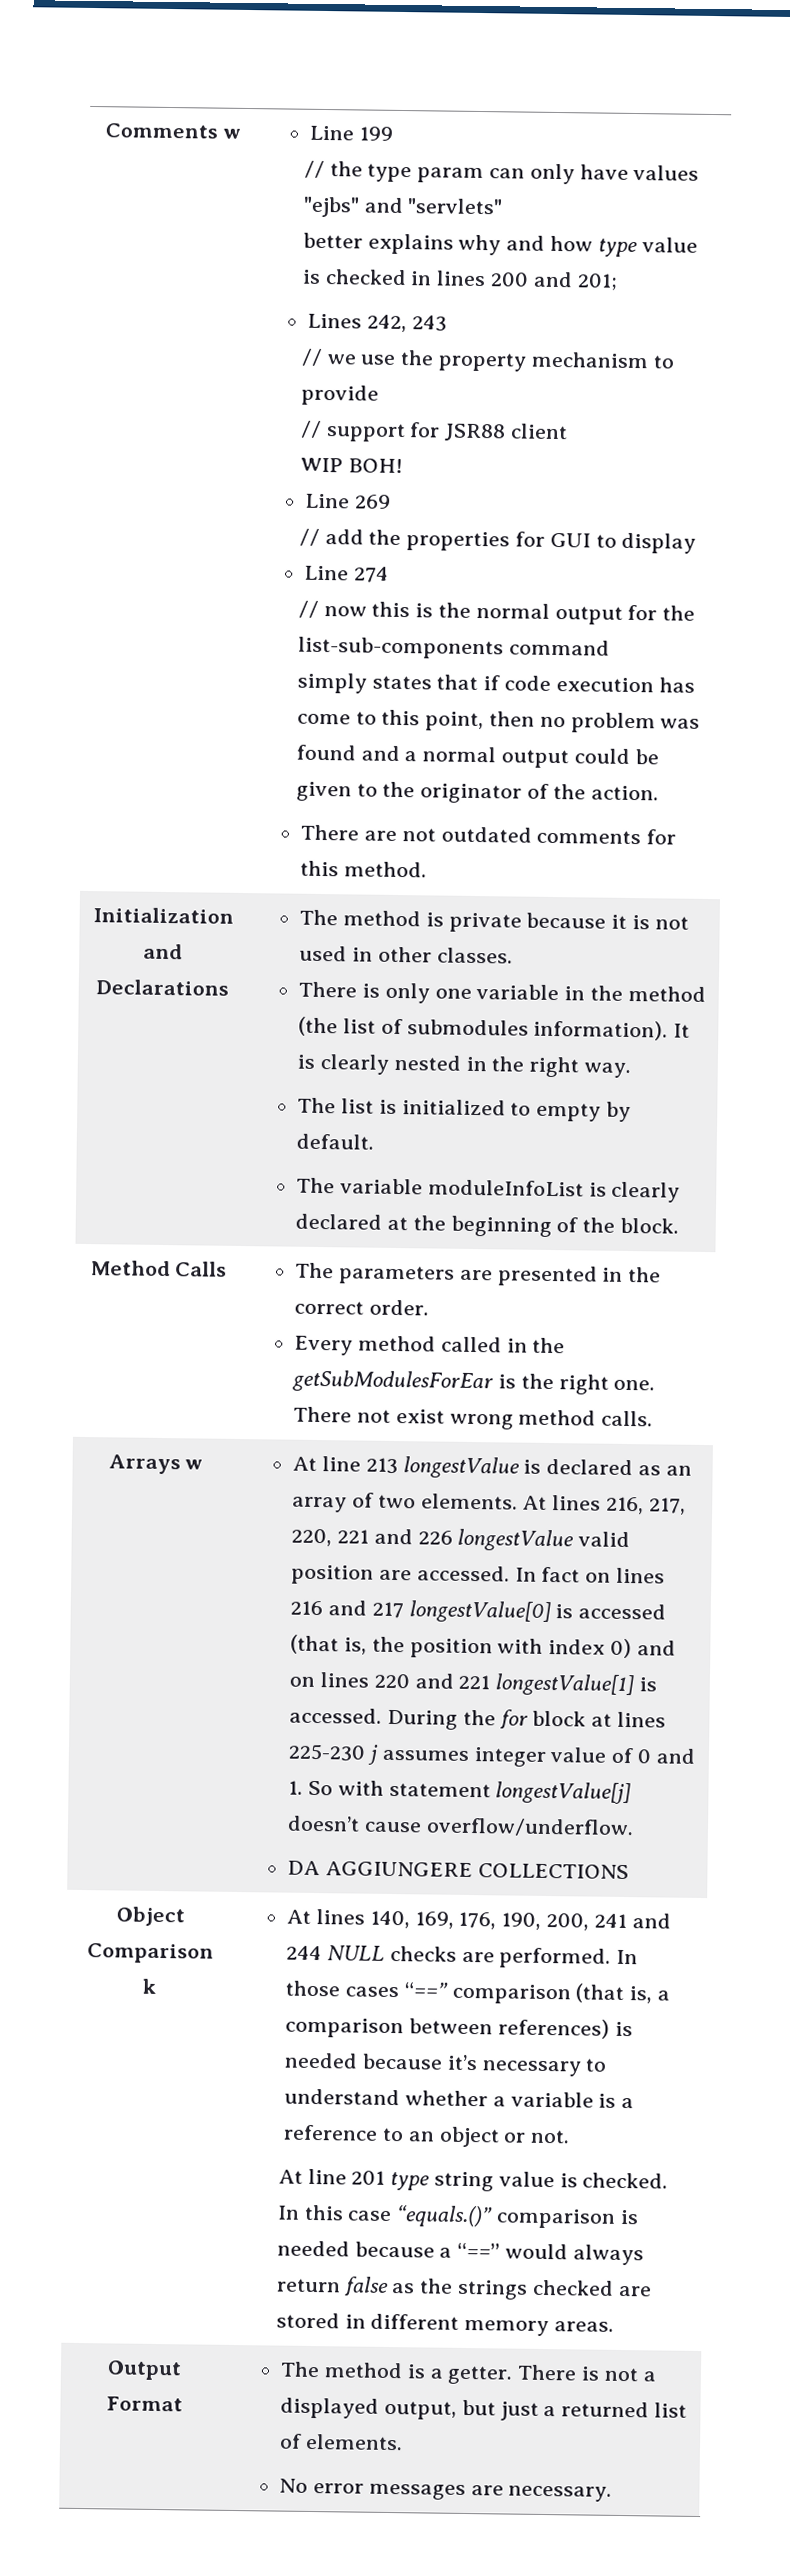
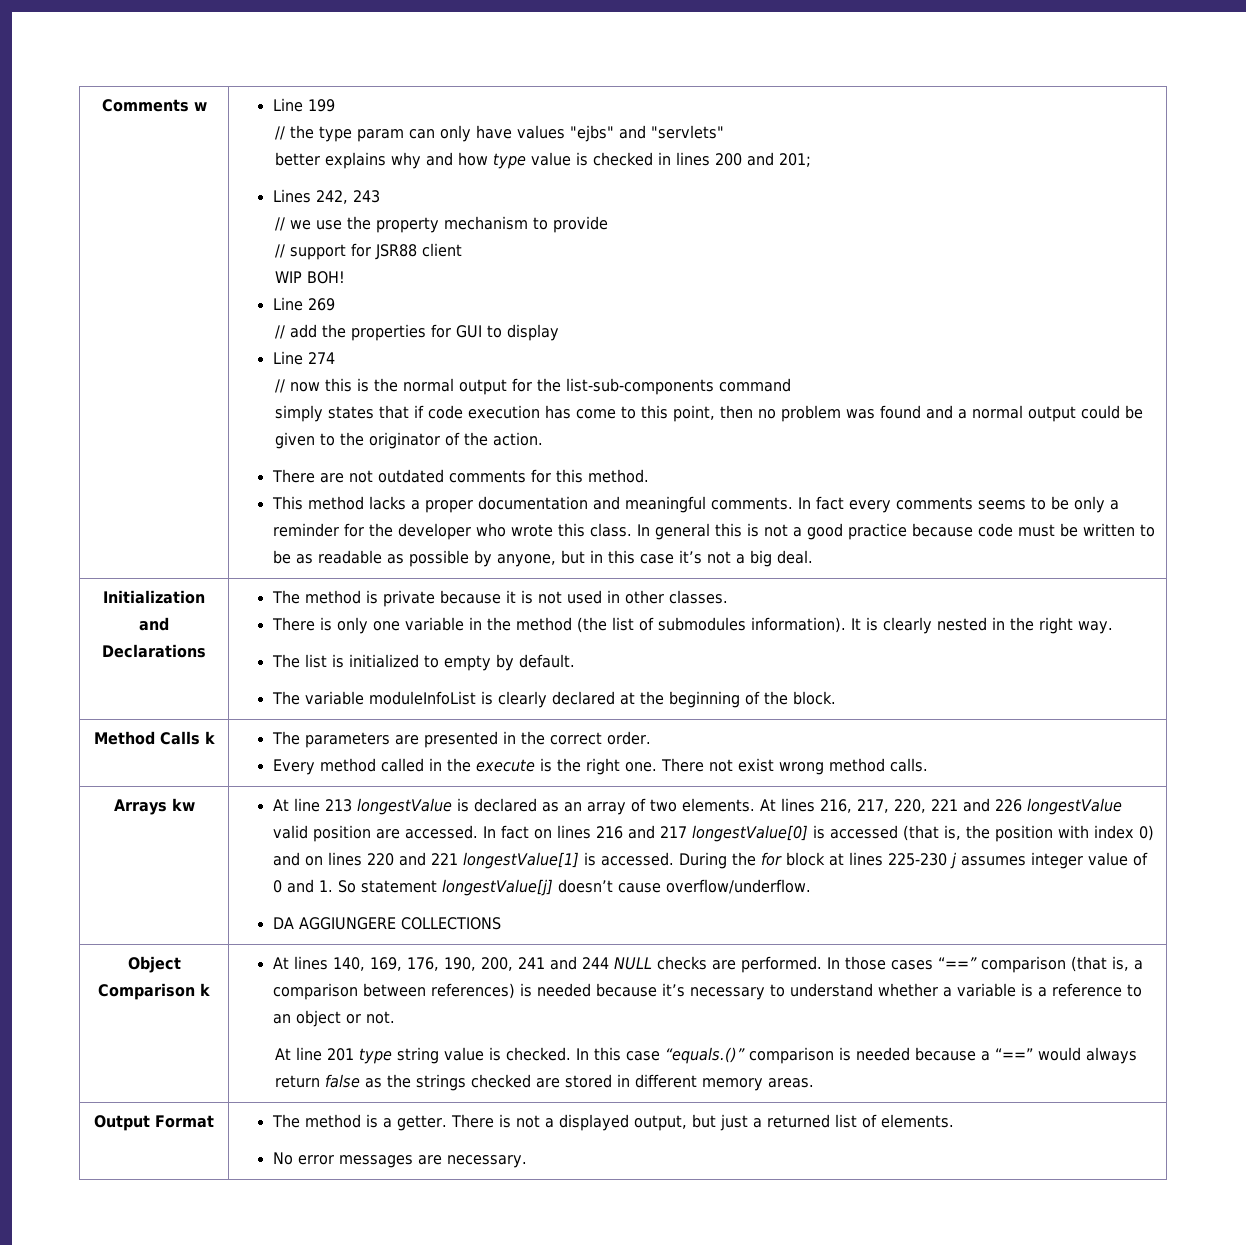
+ This method lacks a proper documentation and meaningful comments. In fact every comments seems to be only a reminder for the developer who wrote this class. In general this is not a good practice because code must be written to be as readable as possible by anyone, but in this case it’s not a big deal.
- Method Calls | The parameters are presented in the correct order.
- Every method called in the getSubModulesForEar is the right one. There not exist wrong method calls.
+ Method Calls k | The parameters are presented in the correct order.
+ Every method called in the execute is the right one. There not exist wrong method calls.
- Arrays w
+ Arrays kw
- During the for block at lines 225-230 j assumes integer value of 0 and 1. So with statement longestValue[j] doesn’t cause overflow/underflow.
+ During the for block at lines 225-230 j assumes integer value of 0 and 1. So statement longestValue[j] doesn’t cause overflow/underflow.

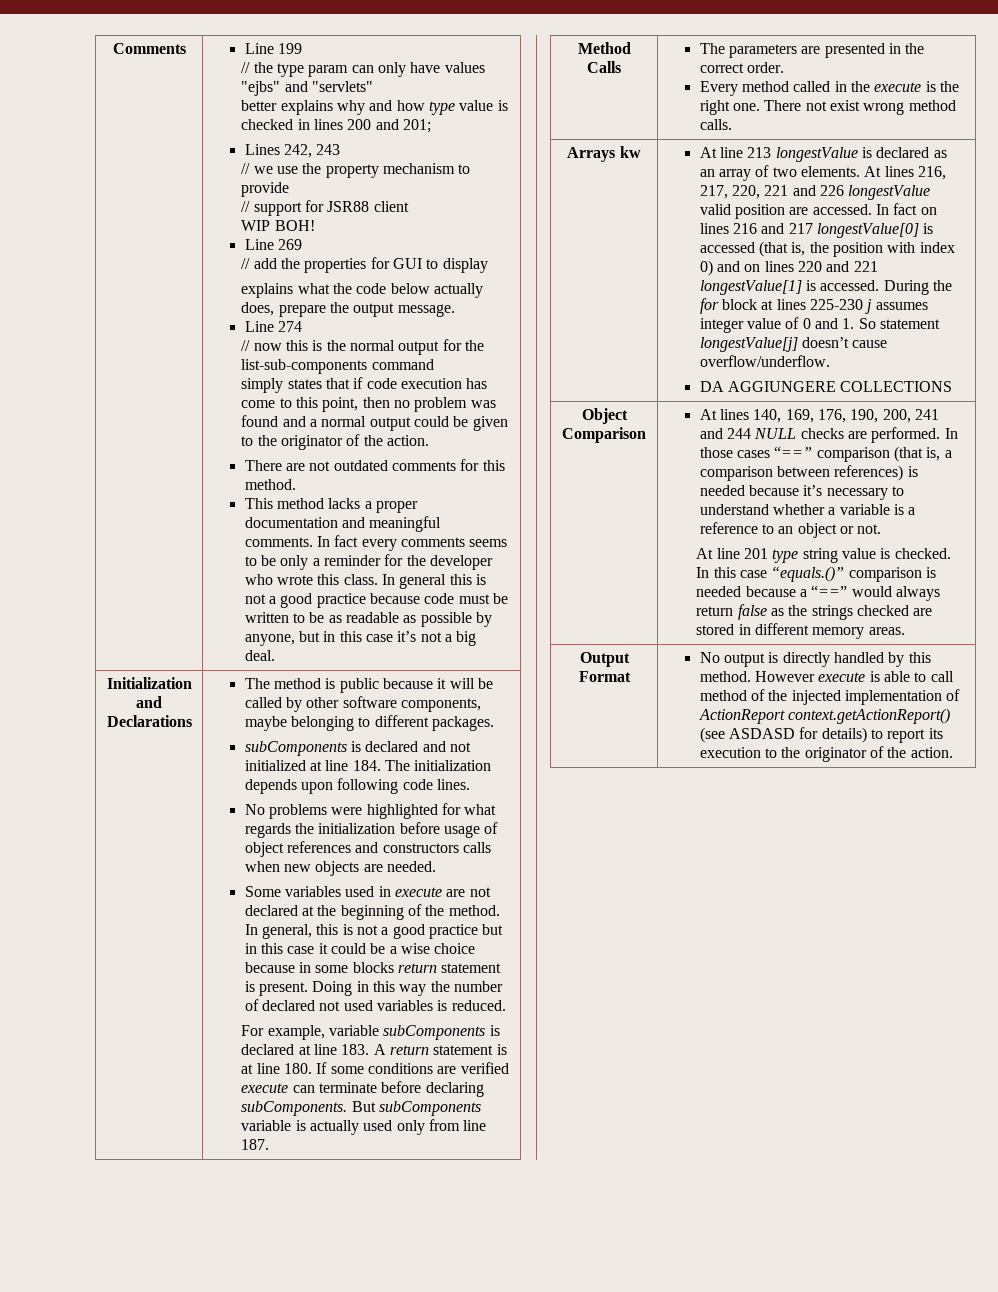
- Comments w
+ Comments
+ explains what the code below actually does, prepare the output message.
- The method is private because it is not used in other classes.
- There is only one variable in the method (the list of submodules information). It is clearly nested in the right way.
- The list is initialized to empty by default.
- The variable moduleInfoList is clearly declared at the beginning of the block.
+ The method is public because it will be called by other software components, maybe belonging to different packages.
+ subComponents is declared and not initialized at line 184. The initialization depends upon following code lines.
+ No problems were highlighted for what regards the initialization before usage of object references and constructors calls when new objects are needed.
+ Some variables used in execute are not declared at the beginning of the method. In general, this is not a good practice but in this case it could be a wise choice because in some blocks return statement is present. Doing in this way the number of declared not used variables is reduced.
+ For example, variable subComponents is declared at line 183. A return statement is at line 180. If some conditions are verified execute can terminate before declaring subComponents. But subComponents variable is actually used only from line 187.
- Method Calls k | The parameters are presented in the correct order.
+ Method Calls | The parameters are presented in the correct order.
- Object Comparison k
+ Object Comparison
- Output Format | The method is a getter. There is not a displayed output, but just a returned list of elements.
- No error messages are necessary.
+ Output Format | No output is directly handled by this method. However execute is able to call method of the injected implementation of ActionReport context.getActionReport() (see ASDASD for details) to report its execution to the originator of the action.

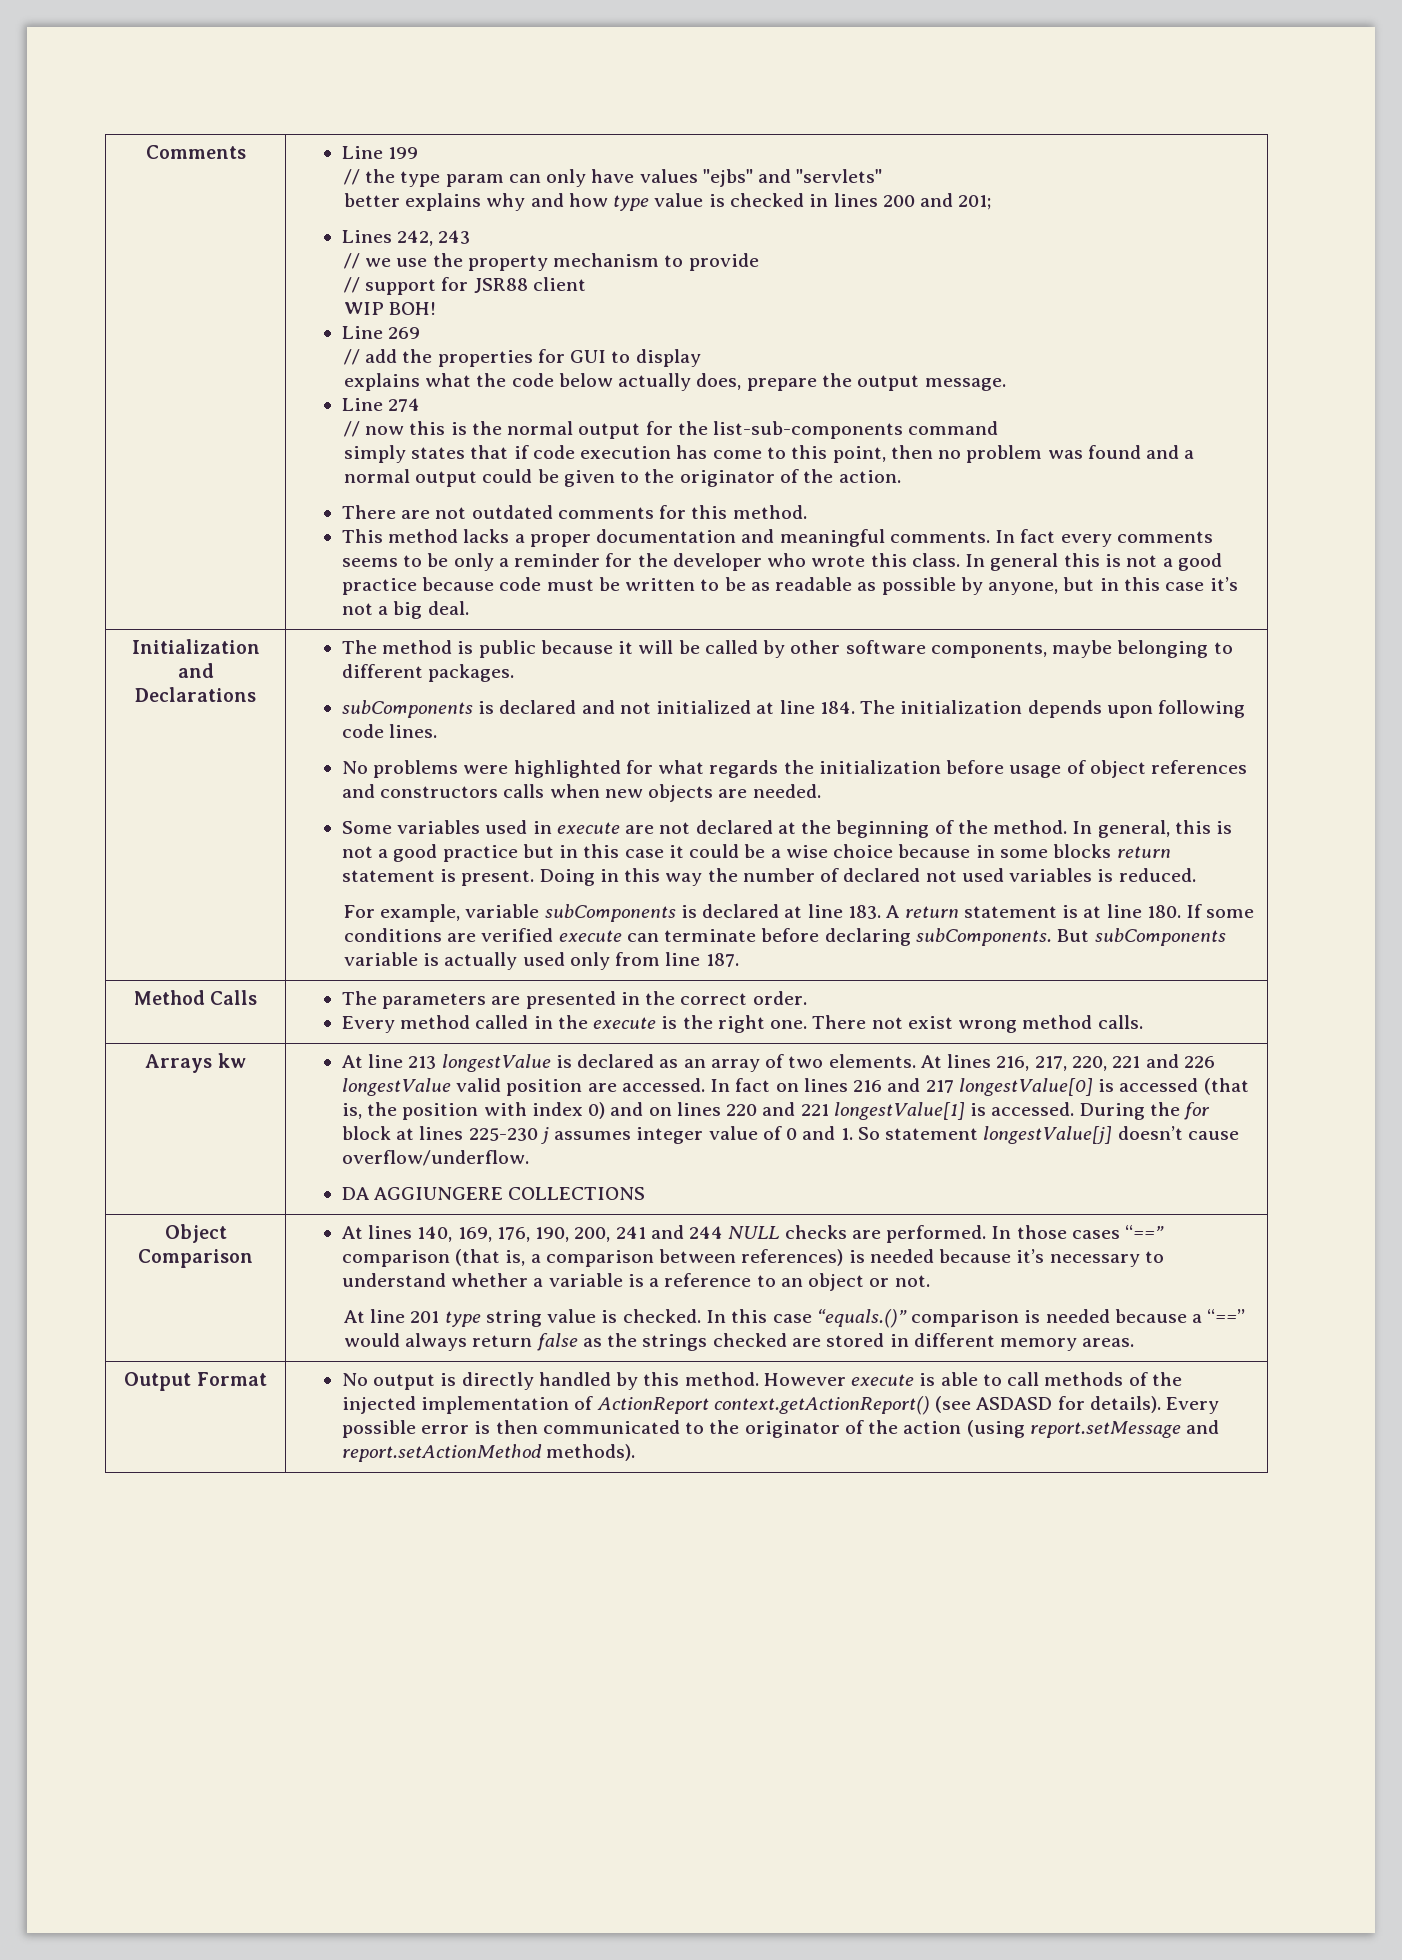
- However execute is able to call method of the injected implementation of ActionReport context.getActionReport() (see ASDASD for details) to report its execution to the originator of the action.
+ However execute is able to call methods of the injected implementation of ActionReport context.getActionReport() (see ASDASD for details). Every possible error is then communicated to the originator of the action (using report.setMessage and report.setActionMethod methods).

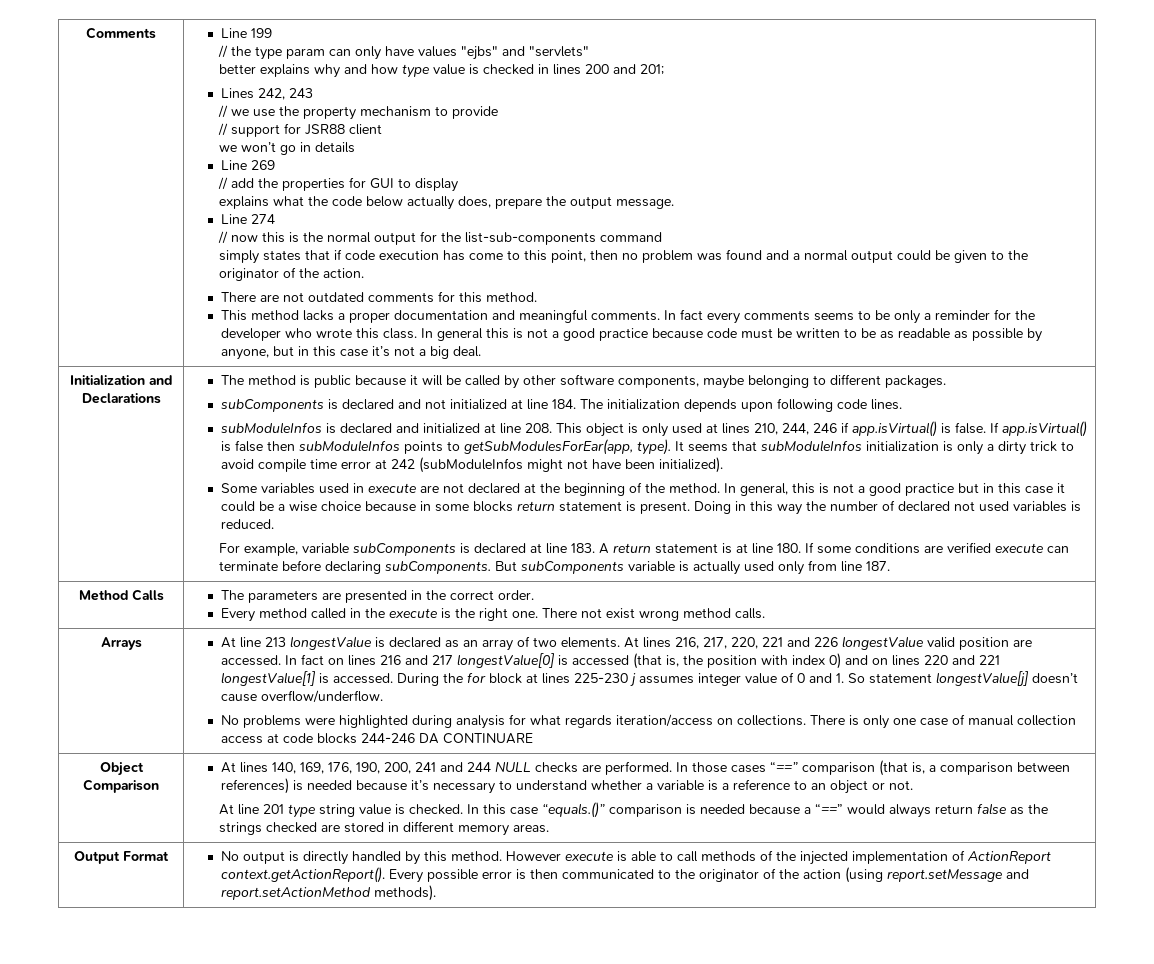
- WIP BOH!
+ we won’t go in details
- No problems were highlighted for what regards the initialization before usage of object references and constructors calls when new objects are needed.
+ subModuleInfos is declared and initialized at line 208. This object is only used at lines 210, 244, 246 if app.isVirtual() is false. If app.isVirtual() is false then subModuleInfos points to getSubModulesForEar(app, type). It seems that subModuleInfos initialization is only a dirty trick to avoid compile time error at 242 (subModuleInfos might not have been initialized).
- Arrays kw
+ Arrays
- DA AGGIUNGERE COLLECTIONS
+ No problems were highlighted during analysis for what regards iteration/access on collections. There is only one case of manual collection access at code blocks 244-246 DA CONTINUARE
- However execute is able to call methods of the injected implementation of ActionReport context.getActionReport() (see ASDASD for details). Every possible error is then communicated to the originator of the action (using report.setMessage and report.setActionMethod methods).
+ However execute is able to call methods of the injected implementation of ActionReport context.getActionReport(). Every possible error is then communicated to the originator of the action (using report.setMessage and report.setActionMethod methods).

